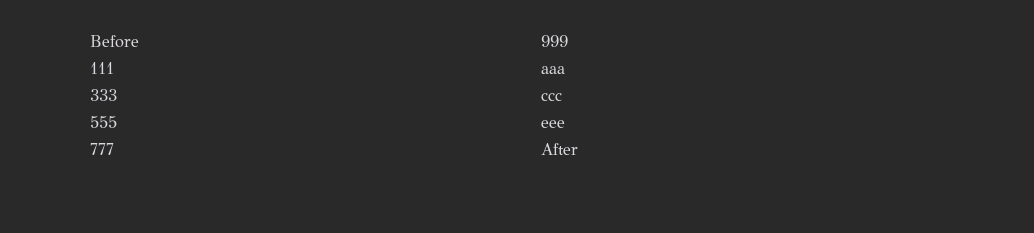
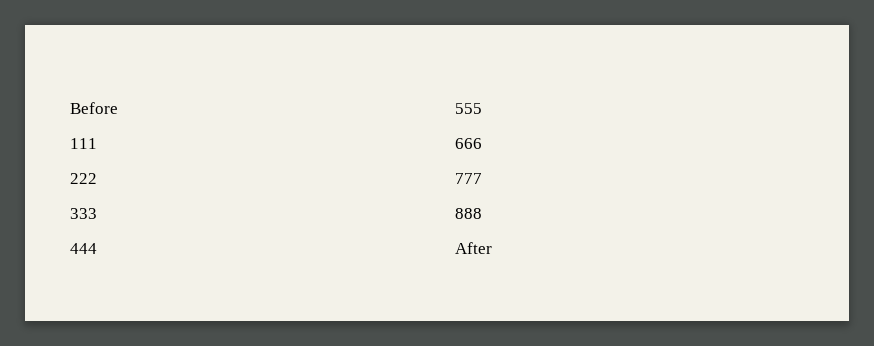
+ 222
+ 444
+ 666
- 999
- aaa
- ccc
- eee
+ 888

